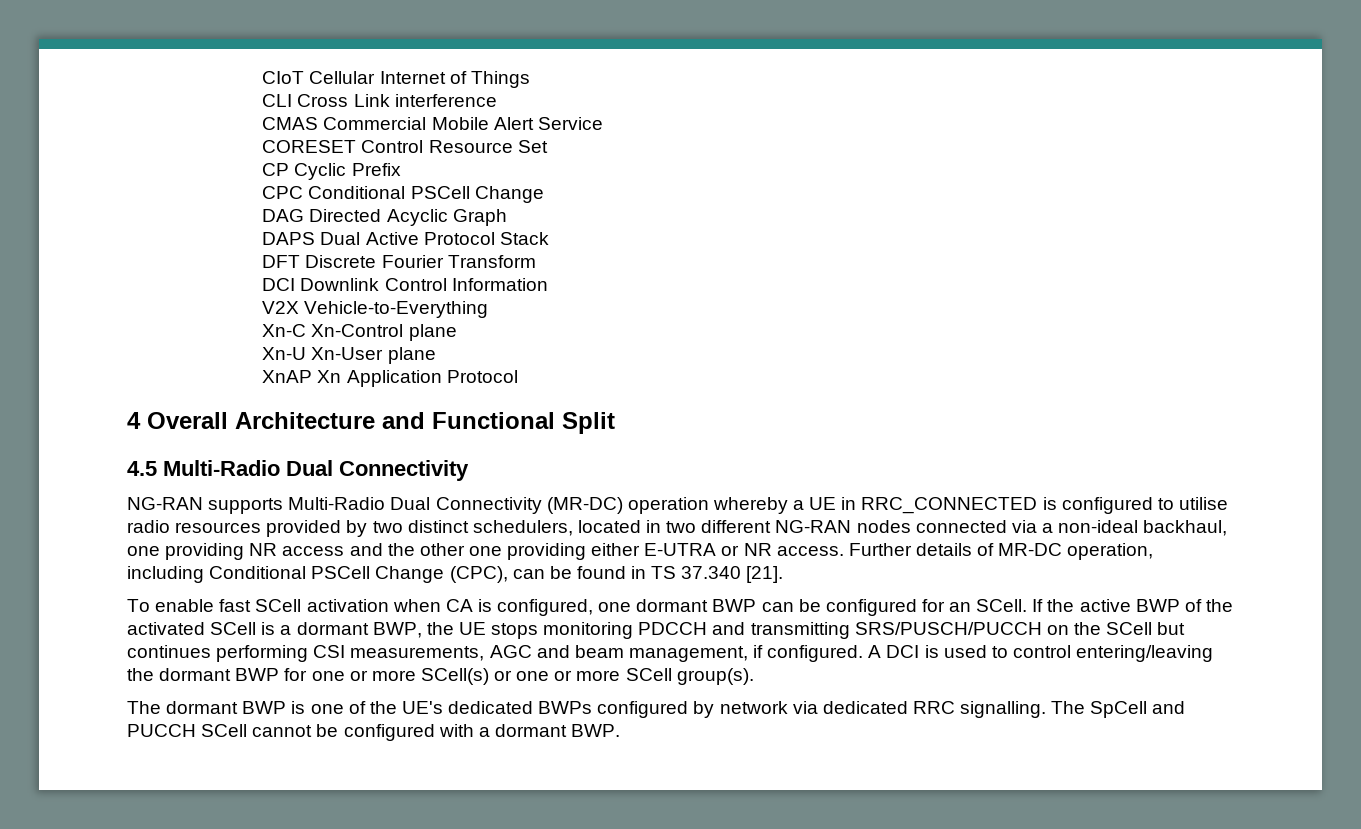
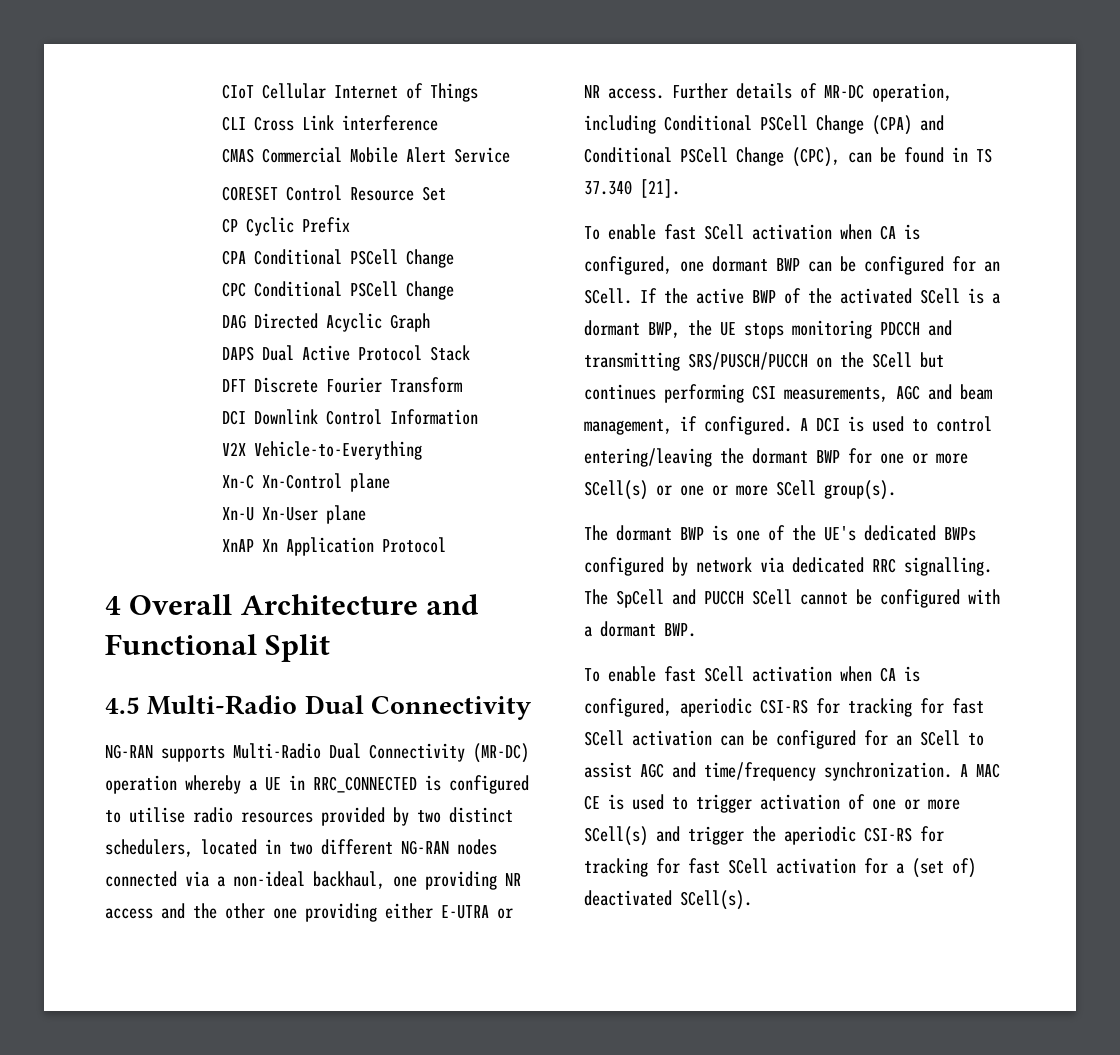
+ CPA Conditional PSCell Change
- Further details of MR-DC operation, including Conditional PSCell Change (CPC), can be found in TS 37.340 [21].
+ Further details of MR-DC operation, including Conditional PSCell Change (CPA) and Conditional PSCell Change (CPC), can be found in TS 37.340 [21].
+ To enable fast SCell activation when CA is configured, aperiodic CSI-RS for tracking for fast SCell activation can be configured for an SCell to assist AGC and time/frequency synchronization. A MAC CE is used to trigger activation of one or more SCell(s) and trigger the aperiodic CSI-RS for tracking for fast SCell activation for a (set of) deactivated SCell(s).

